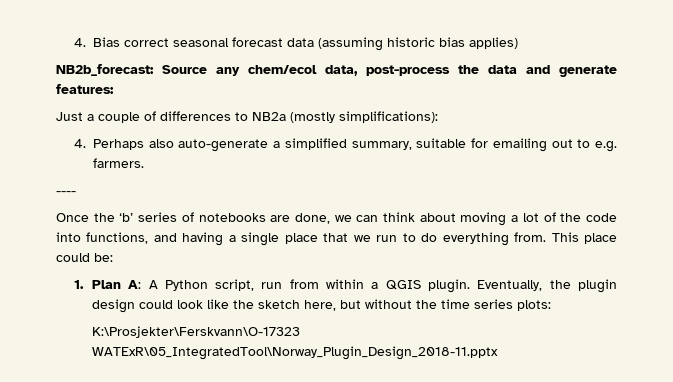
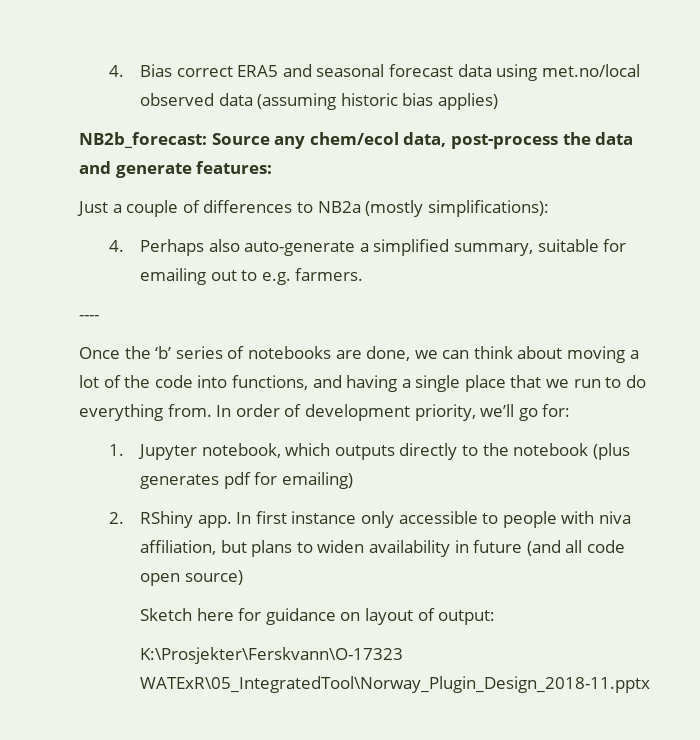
- 4. Bias correct seasonal forecast data (assuming historic bias applies)
+ 4. Bias correct ERA5 and seasonal forecast data using met.no/local observed data (assuming historic bias applies)
- This place could be:
- 1. Plan A: A Python script, run from within a QGIS plugin. Eventually, the plugin design could look like the sketch here, but without the time series plots:
+ In order of development priority, we’ll go for:
+ 1. Jupyter notebook, which outputs directly to the notebook (plus generates pdf for emailing)
+ 2. RShiny app. In first instance only accessible to people with niva affiliation, but plans to widen availability in future (and all code open source)
+ Sketch here for guidance on layout of output:

